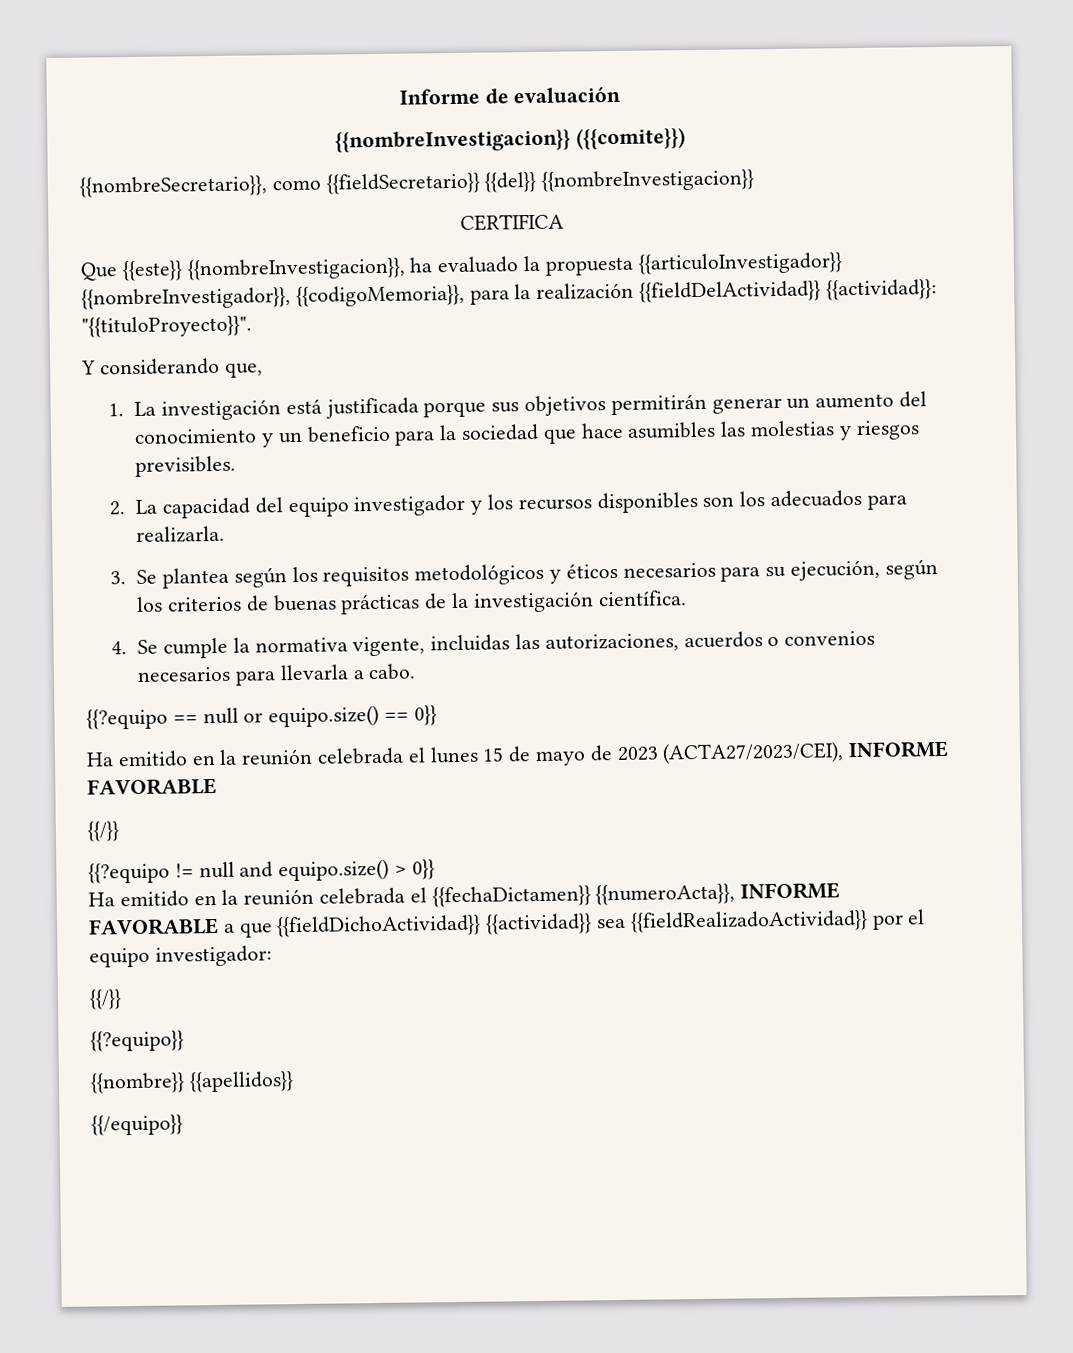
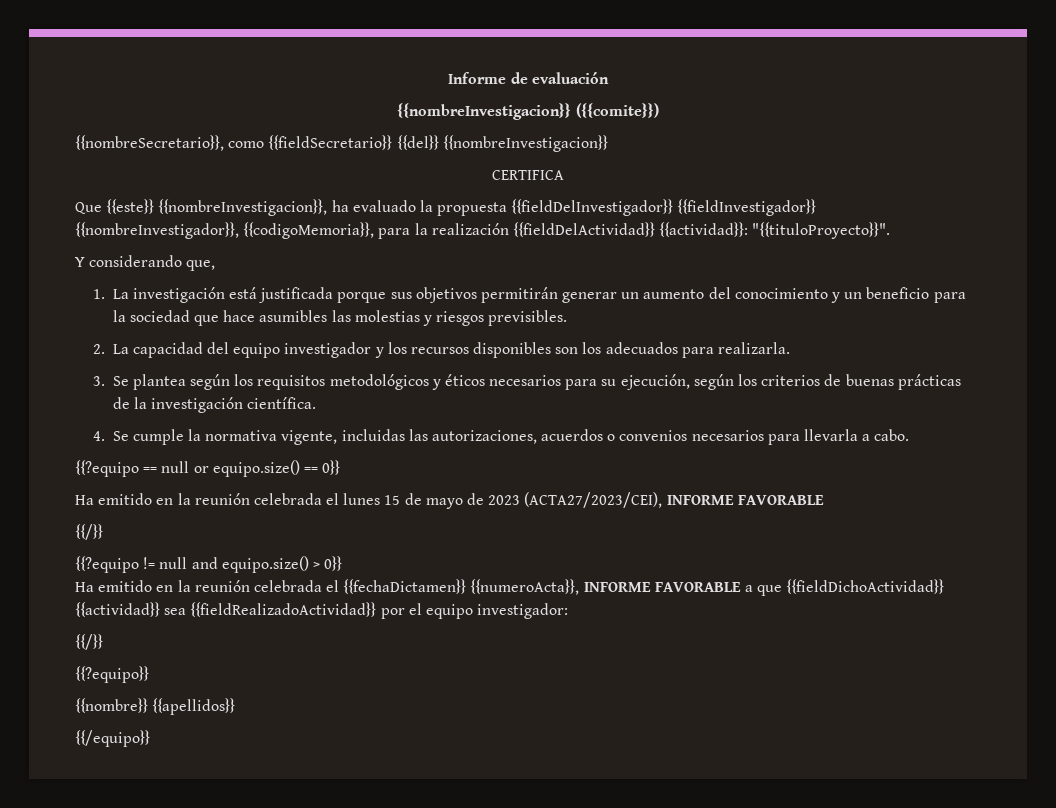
- Que {{este}} {{nombreInvestigacion}}, ha evaluado la propuesta {{articuloInvestigador}} {{nombreInvestigador}}, {{codigoMemoria}}, para la realización {{fieldDelActividad}} {{actividad}}: "{{tituloProyecto}}".
+ Que {{este}} {{nombreInvestigacion}}, ha evaluado la propuesta {{fieldDelInvestigador}} {{fieldInvestigador}} {{nombreInvestigador}}, {{codigoMemoria}}, para la realización {{fieldDelActividad}} {{actividad}}: "{{tituloProyecto}}".

